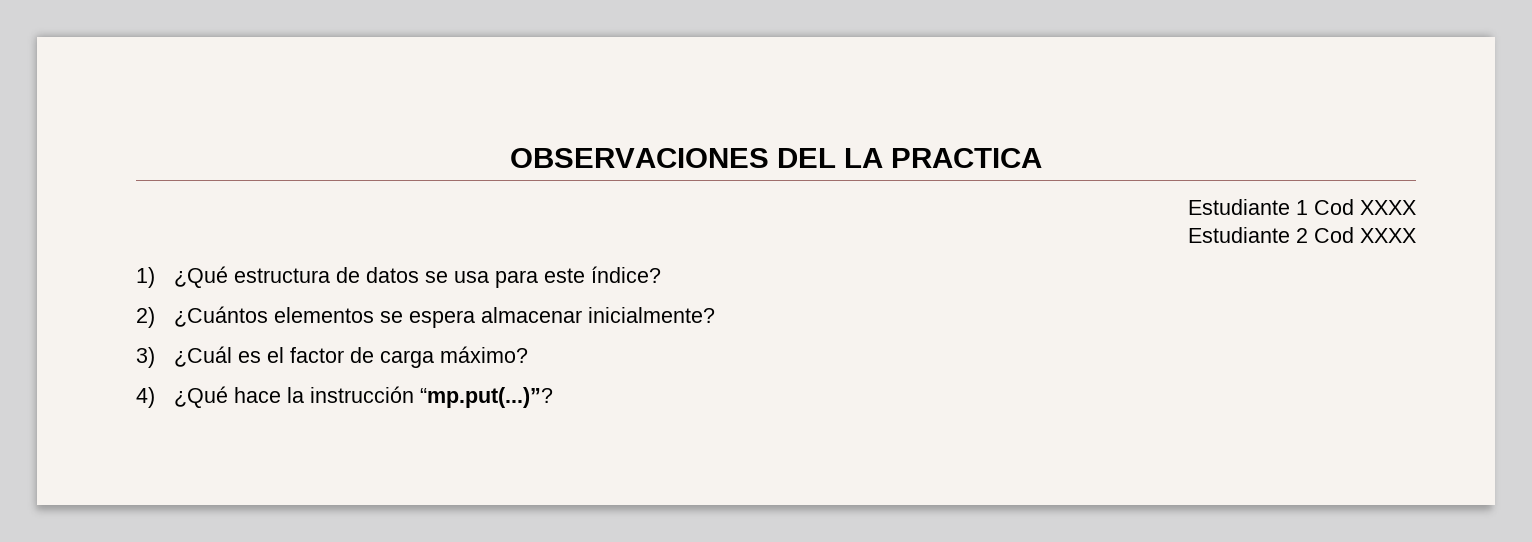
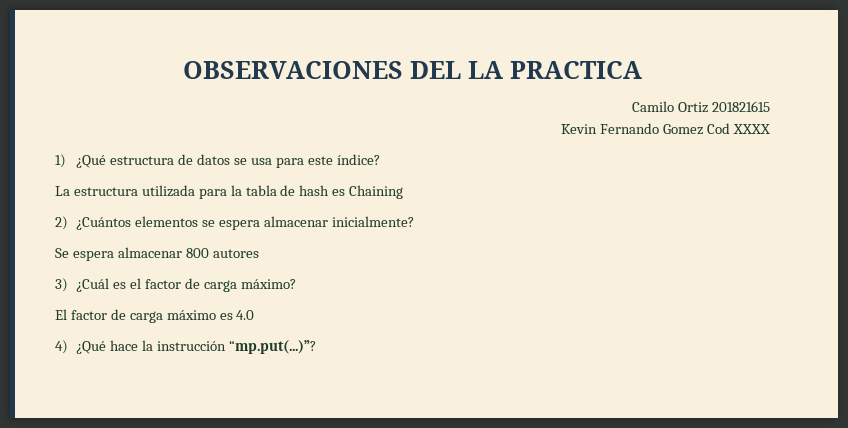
- Estudiante 1 Cod XXXX
- Estudiante 2 Cod XXXX
+ Camilo Ortiz 201821615
+ Kevin Fernando Gomez Cod XXXX
+ La estructura utilizada para la tabla de hash es Chaining
+ Se espera almacenar 800 autores
+ El factor de carga máximo es 4.0

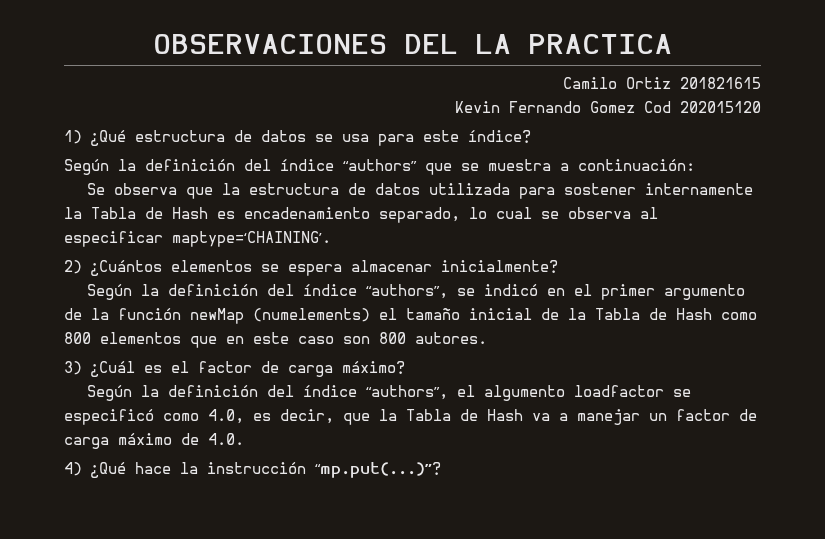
- Kevin Fernando Gomez Cod XXXX
+ Kevin Fernando Gomez Cod 202015120
- La estructura utilizada para la tabla de hash es Chaining
+ Según la definición del índice “authors” que se muestra a continuación:
+ Se observa que la estructura de datos utilizada para sostener internamente la Tabla de Hash es encadenamiento separado, lo cual se observa al especificar maptype=‘CHAINING’.
- Se espera almacenar 800 autores
+ Según la definición del índice “authors”, se indicó en el primer argumento de la función newMap (numelements) el tamaño inicial de la Tabla de Hash como 800 elementos que en este caso son 800 autores.
- El factor de carga máximo es 4.0
+ Según la definición del índice “authors”, el algumento loadfactor se especificó como 4.0, es decir, que la Tabla de Hash va a manejar un factor de carga máximo de 4.0.

